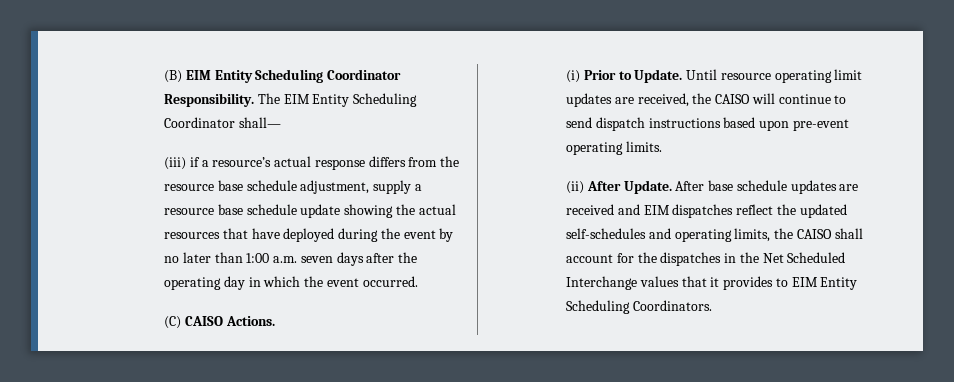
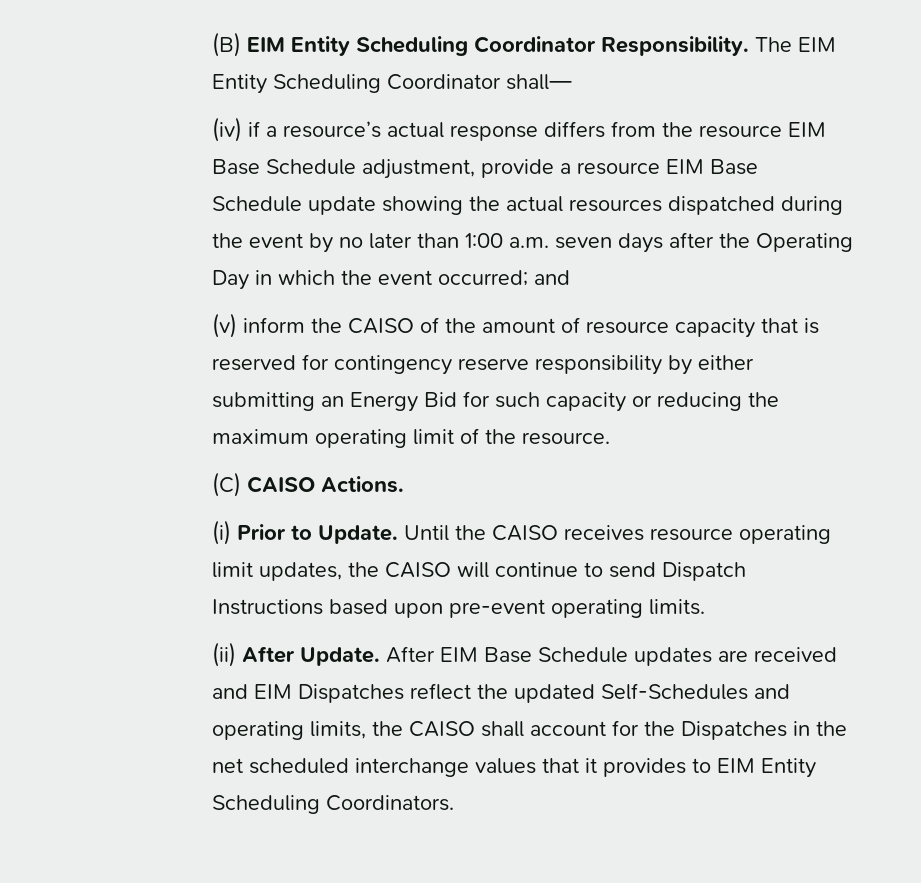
- (iii) if a resource’s actual response differs from the resource base schedule adjustment, supply a resource base schedule update showing the actual resources that have deployed during the event by no later than 1:00 a.m. seven days after the operating day in which the event occurred.
+ (iv) if a resource’s actual response differs from the resource EIM Base Schedule adjustment, provide a resource EIM Base Schedule update showing the actual resources dispatched during the event by no later than 1:00 a.m. seven days after the Operating Day in which the event occurred; and
+ (v) inform the CAISO of the amount of resource capacity that is reserved for contingency reserve responsibility by either submitting an Energy Bid for such capacity or reducing the maximum operating limit of the resource.
- Until resource operating limit updates are received, the CAISO will continue to send dispatch instructions based upon pre-event operating limits.
+ Until the CAISO receives resource operating limit updates, the CAISO will continue to send Dispatch Instructions based upon pre-event operating limits.
- After base schedule updates are received and EIM dispatches reflect the updated self-schedules and operating limits, the CAISO shall account for the dispatches in the Net Scheduled Interchange values that it provides to EIM Entity Scheduling Coordinators.
+ After EIM Base Schedule updates are received and EIM Dispatches reflect the updated Self-Schedules and operating limits, the CAISO shall account for the Dispatches in the net scheduled interchange values that it provides to EIM Entity Scheduling Coordinators.

